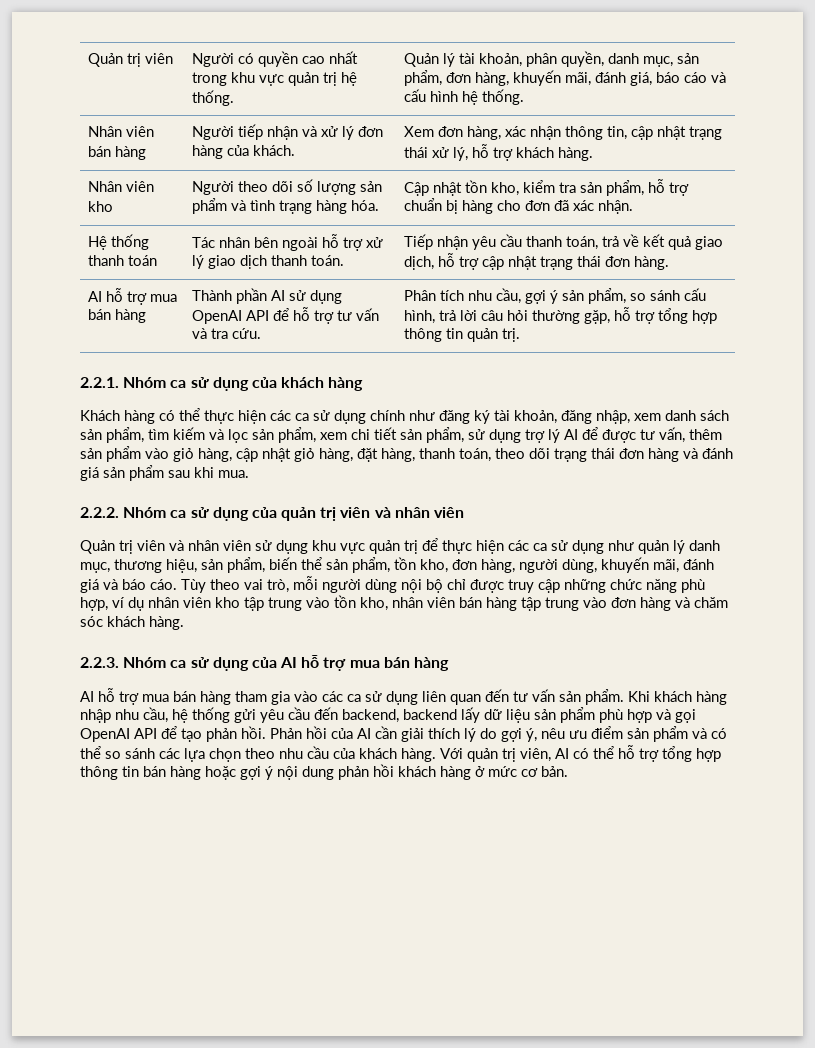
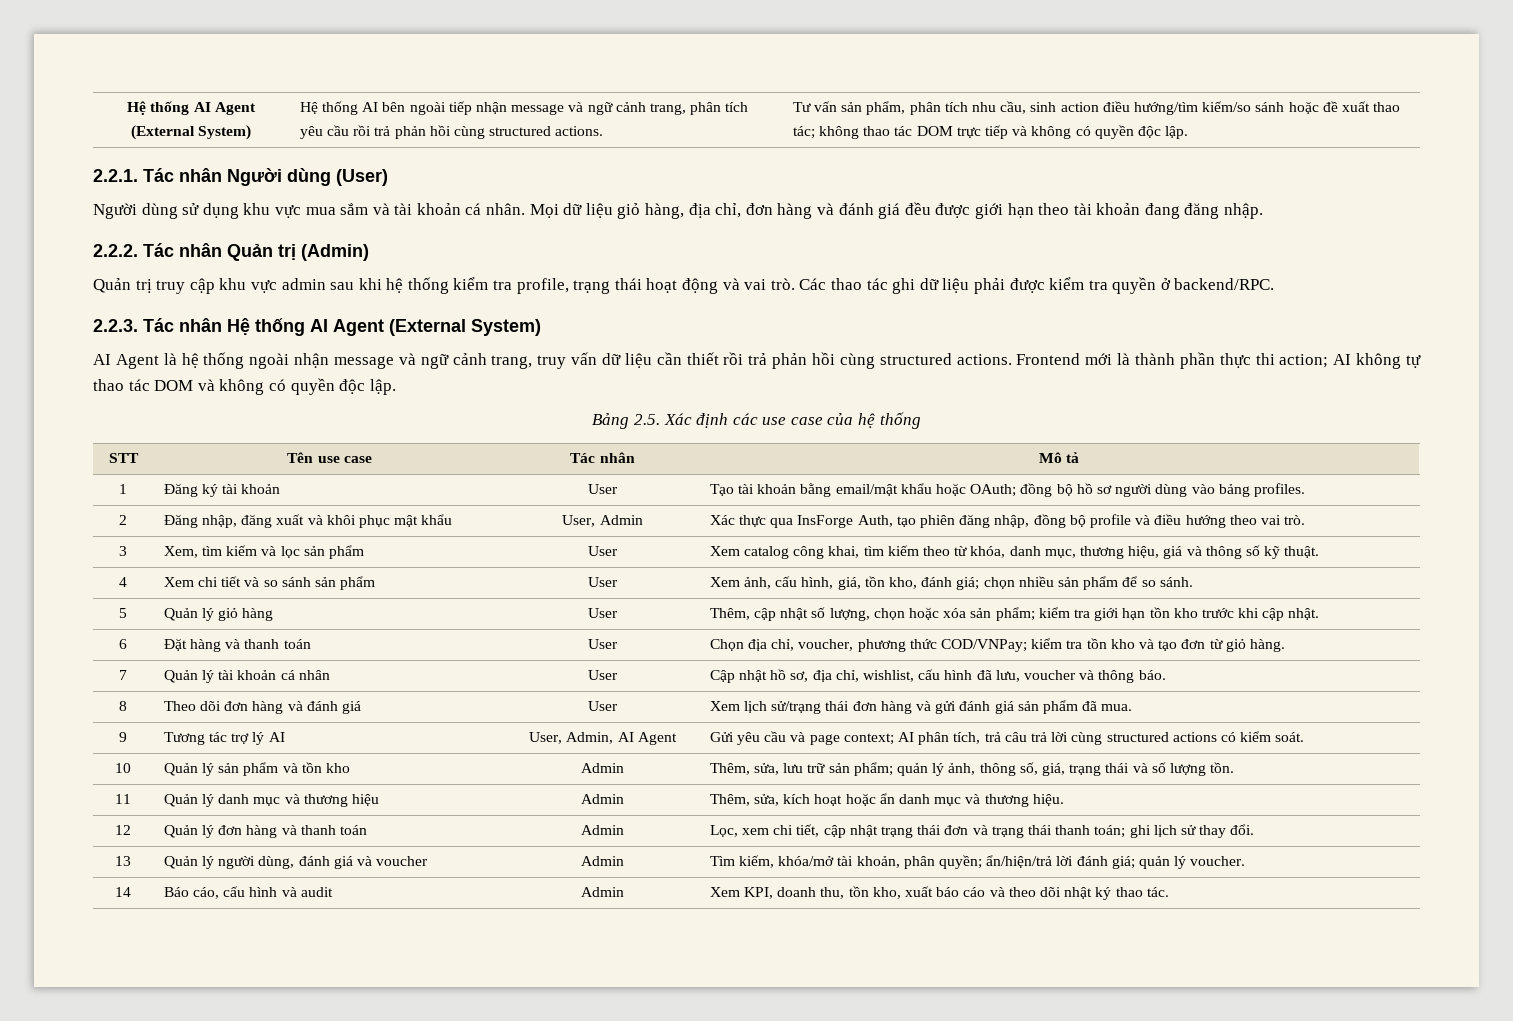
- Quản trị viên | Người có quyền cao nhất trong khu vực quản trị hệ thống. | Quản lý tài khoản, phân quyền, danh mục, sản phẩm, đơn hàng, khuyến mãi, đánh giá, báo cáo và cấu hình hệ thống.
- Nhân viên bán hàng | Người tiếp nhận và xử lý đơn hàng của khách. | Xem đơn hàng, xác nhận thông tin, cập nhật trạng thái xử lý, hỗ trợ khách hàng.
- Nhân viên kho | Người theo dõi số lượng sản phẩm và tình trạng hàng hóa. | Cập nhật tồn kho, kiểm tra sản phẩm, hỗ trợ chuẩn bị hàng cho đơn đã xác nhận.
- Hệ thống thanh toán | Tác nhân bên ngoài hỗ trợ xử lý giao dịch thanh toán. | Tiếp nhận yêu cầu thanh toán, trả về kết quả giao dịch, hỗ trợ cập nhật trạng thái đơn hàng.
- AI hỗ trợ mua bán hàng | Thành phần AI sử dụng OpenAI API để hỗ trợ tư vấn và tra cứu. | Phân tích nhu cầu, gợi ý sản phẩm, so sánh cấu hình, trả lời câu hỏi thường gặp, hỗ trợ tổng hợp thông tin quản trị.
- 2.2.1. Nhóm ca sử dụng của khách hàng
- Khách hàng có thể thực hiện các ca sử dụng chính như đăng ký tài khoản, đăng nhập, xem danh sách sản phẩm, tìm kiếm và lọc sản phẩm, xem chi tiết sản phẩm, sử dụng trợ lý AI để được tư vấn, thêm sản phẩm vào giỏ hàng, cập nhật giỏ hàng, đặt hàng, thanh toán, theo dõi trạng thái đơn hàng và đánh giá sản phẩm sau khi mua.
- 2.2.2. Nhóm ca sử dụng của quản trị viên và nhân viên
- Quản trị viên và nhân viên sử dụng khu vực quản trị để thực hiện các ca sử dụng như quản lý danh mục, thương hiệu, sản phẩm, biến thể sản phẩm, tồn kho, đơn hàng, người dùng, khuyến mãi, đánh giá và báo cáo. Tùy theo vai trò, mỗi người dùng nội bộ chỉ được truy cập những chức năng phù hợp, ví dụ nhân viên kho tập trung vào tồn kho, nhân viên bán hàng tập trung vào đơn hàng và chăm sóc khách hàng.
- 2.2.3. Nhóm ca sử dụng của AI hỗ trợ mua bán hàng
- AI hỗ trợ mua bán hàng tham gia vào các ca sử dụng liên quan đến tư vấn sản phẩm. Khi khách hàng nhập nhu cầu, hệ thống gửi yêu cầu đến backend, backend lấy dữ liệu sản phẩm phù hợp và gọi OpenAI API để tạo phản hồi. Phản hồi của AI cần giải thích lý do gợi ý, nêu ưu điểm sản phẩm và có thể so sánh các lựa chọn theo nhu cầu của khách hàng. Với quản trị viên, AI có thể hỗ trợ tổng hợp thông tin bán hàng hoặc gợi ý nội dung phản hồi khách hàng ở mức cơ bản.
+ Hệ thống AI Agent (External System) | Hệ thống AI bên ngoài tiếp nhận message và ngữ cảnh trang, phân tích yêu cầu rồi trả phản hồi cùng structured actions. | Tư vấn sản phẩm, phân tích nhu cầu, sinh action điều hướng/tìm kiếm/so sánh hoặc đề xuất thao tác; không thao tác DOM trực tiếp và không có quyền độc lập.
+ 2.2.1. Tác nhân Người dùng (User)
+ Người dùng sử dụng khu vực mua sắm và tài khoản cá nhân. Mọi dữ liệu giỏ hàng, địa chỉ, đơn hàng và đánh giá đều được giới hạn theo tài khoản đang đăng nhập.
+ 2.2.2. Tác nhân Quản trị (Admin)
+ Quản trị truy cập khu vực admin sau khi hệ thống kiểm tra profile, trạng thái hoạt động và vai trò. Các thao tác ghi dữ liệu phải được kiểm tra quyền ở backend/RPC.
+ 2.2.3. Tác nhân Hệ thống AI Agent (External System)
+ AI Agent là hệ thống ngoài nhận message và ngữ cảnh trang, truy vấn dữ liệu cần thiết rồi trả phản hồi cùng structured actions. Frontend mới là thành phần thực thi action; AI không tự thao tác DOM và không có quyền độc lập.
+ Bảng 2.5. Xác định các use case của hệ thống
+ STT | Tên use case | Tác nhân | Mô tả
+ 1 | Đăng ký tài khoản | User | Tạo tài khoản bằng email/mật khẩu hoặc OAuth; đồng bộ hồ sơ người dùng vào bảng profiles.
+ 2 | Đăng nhập, đăng xuất và khôi phục mật khẩu | User, Admin | Xác thực qua InsForge Auth, tạo phiên đăng nhập, đồng bộ profile và điều hướng theo vai trò.
+ 3 | Xem, tìm kiếm và lọc sản phẩm | User | Xem catalog công khai, tìm kiếm theo từ khóa, danh mục, thương hiệu, giá và thông số kỹ thuật.
+ 4 | Xem chi tiết và so sánh sản phẩm | User | Xem ảnh, cấu hình, giá, tồn kho, đánh giá; chọn nhiều sản phẩm để so sánh.
+ 5 | Quản lý giỏ hàng | User | Thêm, cập nhật số lượng, chọn hoặc xóa sản phẩm; kiểm tra giới hạn tồn kho trước khi cập nhật.
+ 6 | Đặt hàng và thanh toán | User | Chọn địa chỉ, voucher, phương thức COD/VNPay; kiểm tra tồn kho và tạo đơn từ giỏ hàng.
+ 7 | Quản lý tài khoản cá nhân | User | Cập nhật hồ sơ, địa chỉ, wishlist, cấu hình đã lưu, voucher và thông báo.
+ 8 | Theo dõi đơn hàng và đánh giá | User | Xem lịch sử/trạng thái đơn hàng và gửi đánh giá sản phẩm đã mua.
+ 9 | Tương tác trợ lý AI | User, Admin, AI Agent | Gửi yêu cầu và page context; AI phân tích, trả câu trả lời cùng structured actions có kiểm soát.
+ 10 | Quản lý sản phẩm và tồn kho | Admin | Thêm, sửa, lưu trữ sản phẩm; quản lý ảnh, thông số, giá, trạng thái và số lượng tồn.
+ 11 | Quản lý danh mục và thương hiệu | Admin | Thêm, sửa, kích hoạt hoặc ẩn danh mục và thương hiệu.
+ 12 | Quản lý đơn hàng và thanh toán | Admin | Lọc, xem chi tiết, cập nhật trạng thái đơn và trạng thái thanh toán; ghi lịch sử thay đổi.
+ 13 | Quản lý người dùng, đánh giá và voucher | Admin | Tìm kiếm, khóa/mở tài khoản, phân quyền; ẩn/hiện/trả lời đánh giá; quản lý voucher.
+ 14 | Báo cáo, cấu hình và audit | Admin | Xem KPI, doanh thu, tồn kho, xuất báo cáo và theo dõi nhật ký thao tác.

